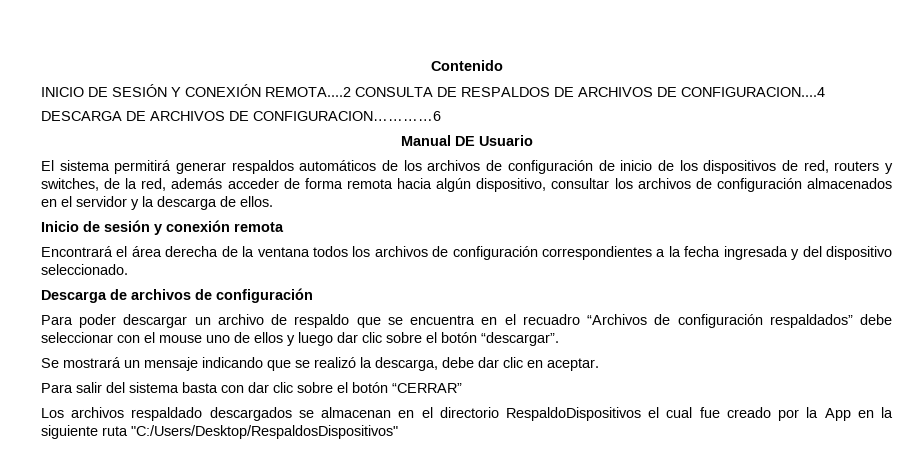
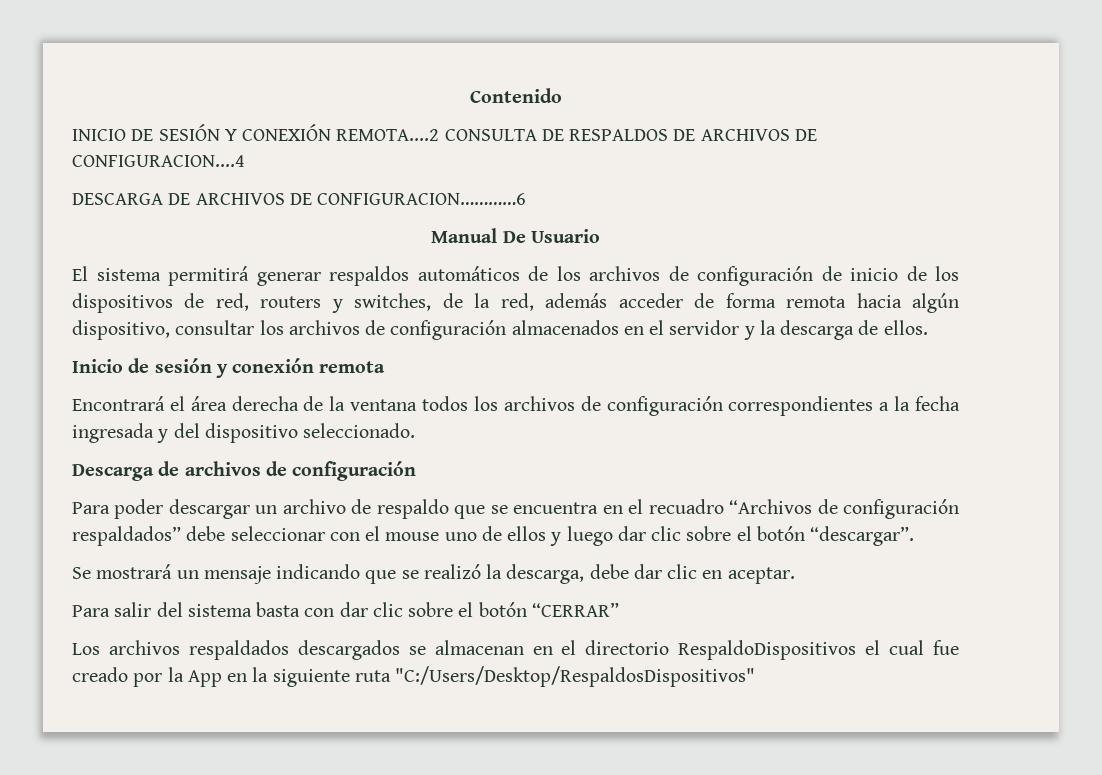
- Manual DE Usuario
+ Manual De Usuario
- Los archivos respaldado descargados se almacenan en el directorio RespaldoDispositivos el cual fue creado por la App en la siguiente ruta "C:/Users/Desktop/RespaldosDispositivos"
+ Los archivos respaldados descargados se almacenan en el directorio RespaldoDispositivos el cual fue creado por la App en la siguiente ruta "C:/Users/Desktop/RespaldosDispositivos"

